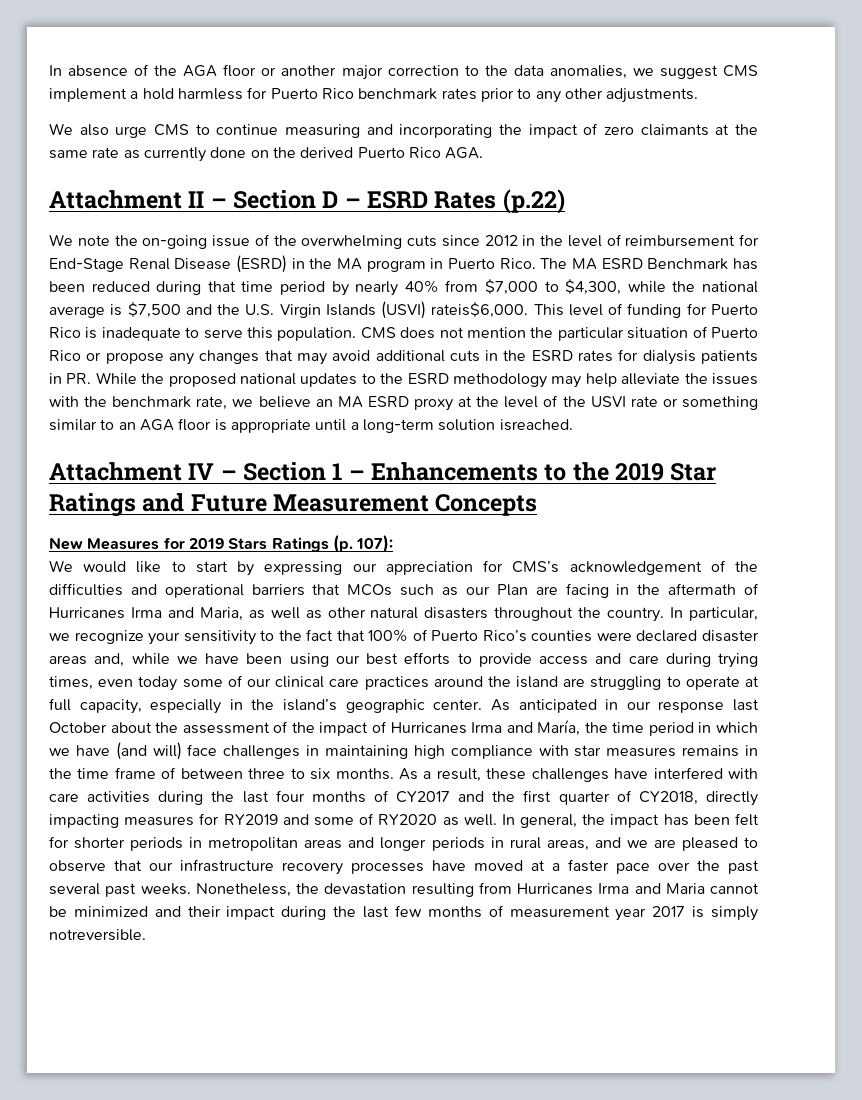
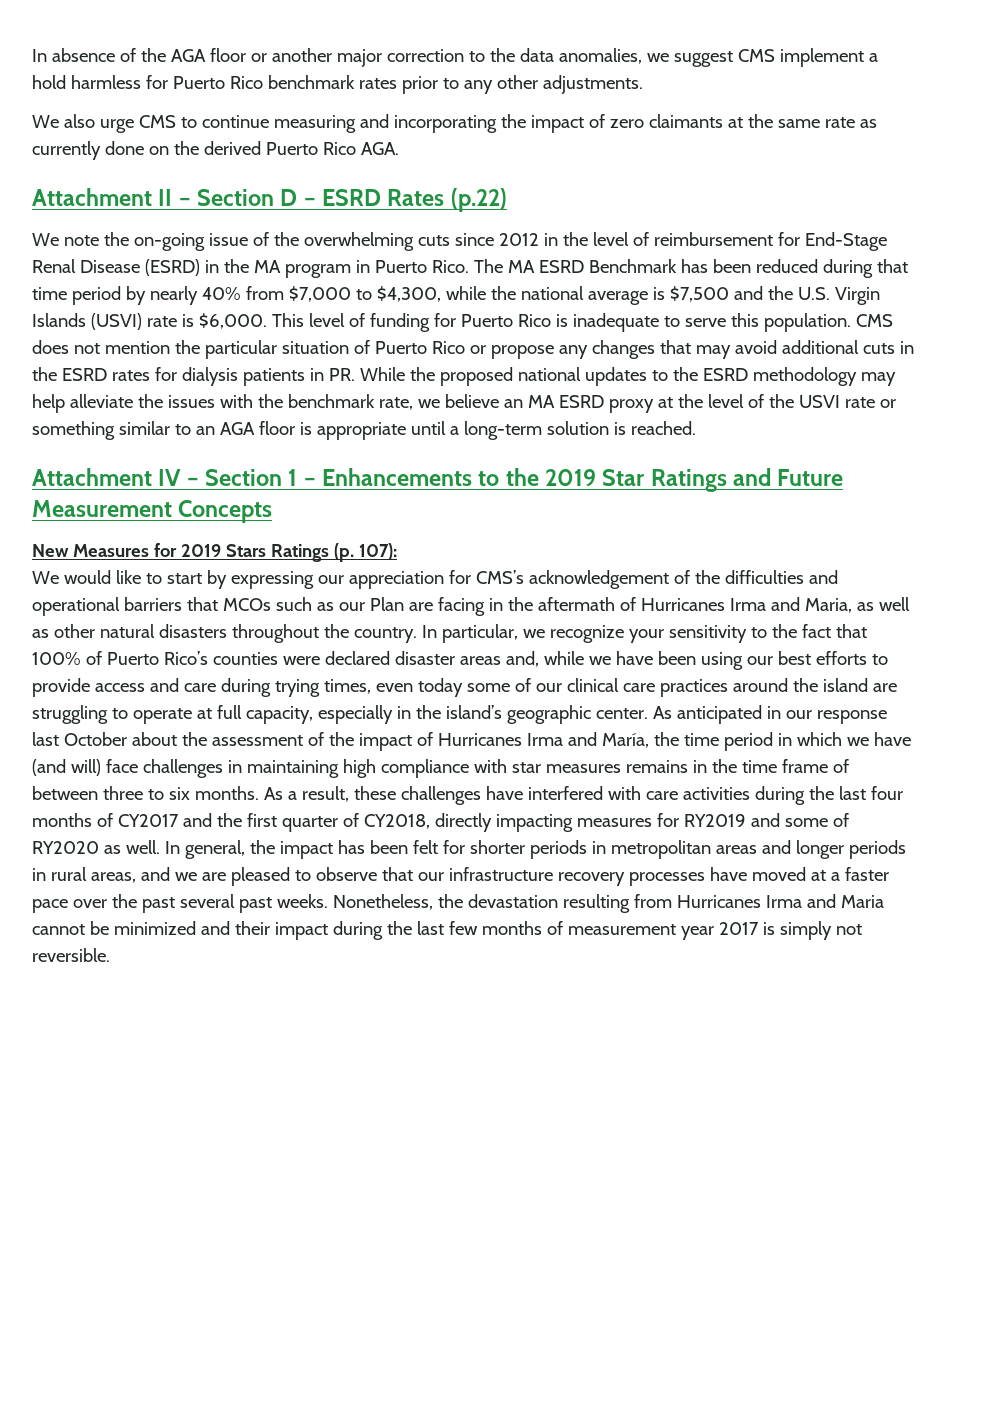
- The MA ESRD Benchmark has been reduced during that time period by nearly 40% from $7,000 to $4,300, while the national average is $7,500 and the U.S. Virgin Islands (USVI) rateis$6,000.
+ The MA ESRD Benchmark has been reduced during that time period by nearly 40% from $7,000 to $4,300, while the national average is $7,500 and the U.S. Virgin Islands (USVI) rate is $6,000.
- CMS does not mention the particular situation of Puerto Rico or propose any changes that may avoid additional cuts in the ESRD rates for dialysis patients in PR. While the proposed national updates to the ESRD methodology may help alleviate the issues with the benchmark rate, we believe an MA ESRD proxy at the level of the USVI rate or something similar to an AGA floor is appropriate until a long-term solution isreached.
+ CMS does not mention the particular situation of Puerto Rico or propose any changes that may avoid additional cuts in the ESRD rates for dialysis patients in PR. While the proposed national updates to the ESRD methodology may help alleviate the issues with the benchmark rate, we believe an MA ESRD proxy at the level of the USVI rate or something similar to an AGA floor is appropriate until a long-term solution is reached.
- Nonetheless, the devastation resulting from Hurricanes Irma and Maria cannot be minimized and their impact during the last few months of measurement year 2017 is simply notreversible.
+ Nonetheless, the devastation resulting from Hurricanes Irma and Maria cannot be minimized and their impact during the last few months of measurement year 2017 is simply not reversible.

